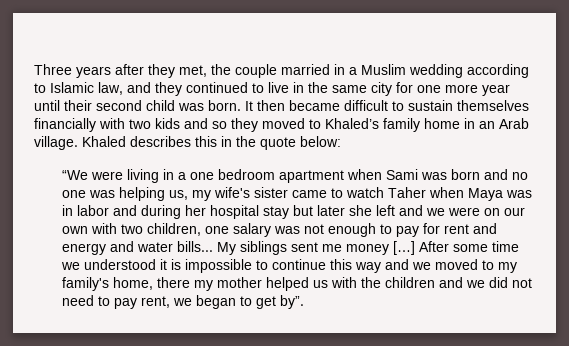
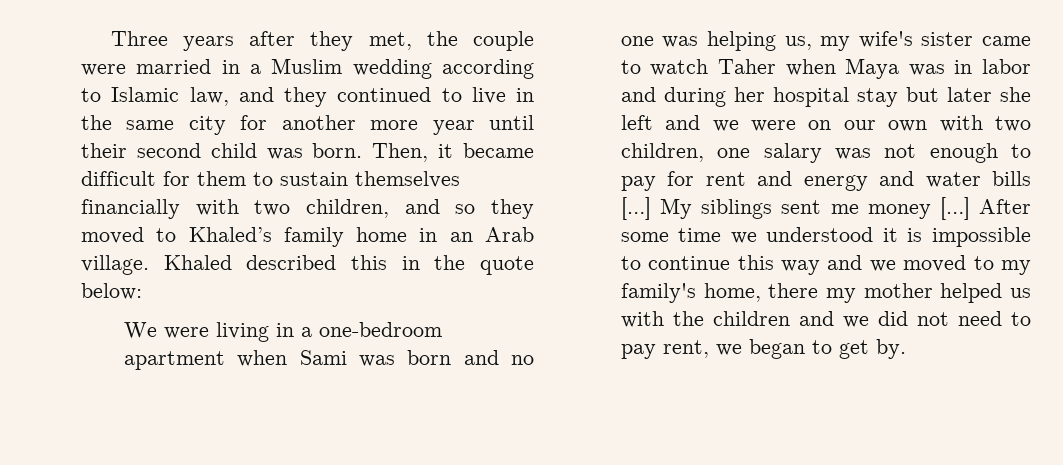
- Three years after they met, the couple married in a Muslim wedding according to Islamic law, and they continued to live in the same city for one more year until their second child was born.
+ Three years after they met, the couple were married in a Muslim wedding according to Islamic law, and they continued to live in the same city for another more year until their second child was born.
- It then became difficult to sustain themselves financially with two kids and so they moved to Khaled’s family home in an Arab village.
+ Then, it became difficult for them to sustain themselves financially with two children, and so they moved to Khaled’s family home in an Arab village.
- Khaled describes this in the quote below:
+ Khaled described this in the quote below:
- “We were living in a one bedroom apartment when Sami was born and no one was helping us, my wife's sister came to watch Taher when Maya was in labor and during her hospital stay but later she left and we were on our own with two children, one salary was not enough to pay for rent and energy and water bills...
+ We were living in a one-bedroom apartment when Sami was born and no one was helping us, my wife's sister came to watch Taher when Maya was in labor and during her hospital stay but later she left and we were on our own with two children, one salary was not enough to pay for rent and energy and water bills […]
- After some time we understood it is impossible to continue this way and we moved to my family's home, there my mother helped us with the children and we did not need to pay rent, we began to get by”.
+ After some time we understood it is impossible to continue this way and we moved to my family's home, there my mother helped us with the children and we did not need to pay rent, we began to get by.

